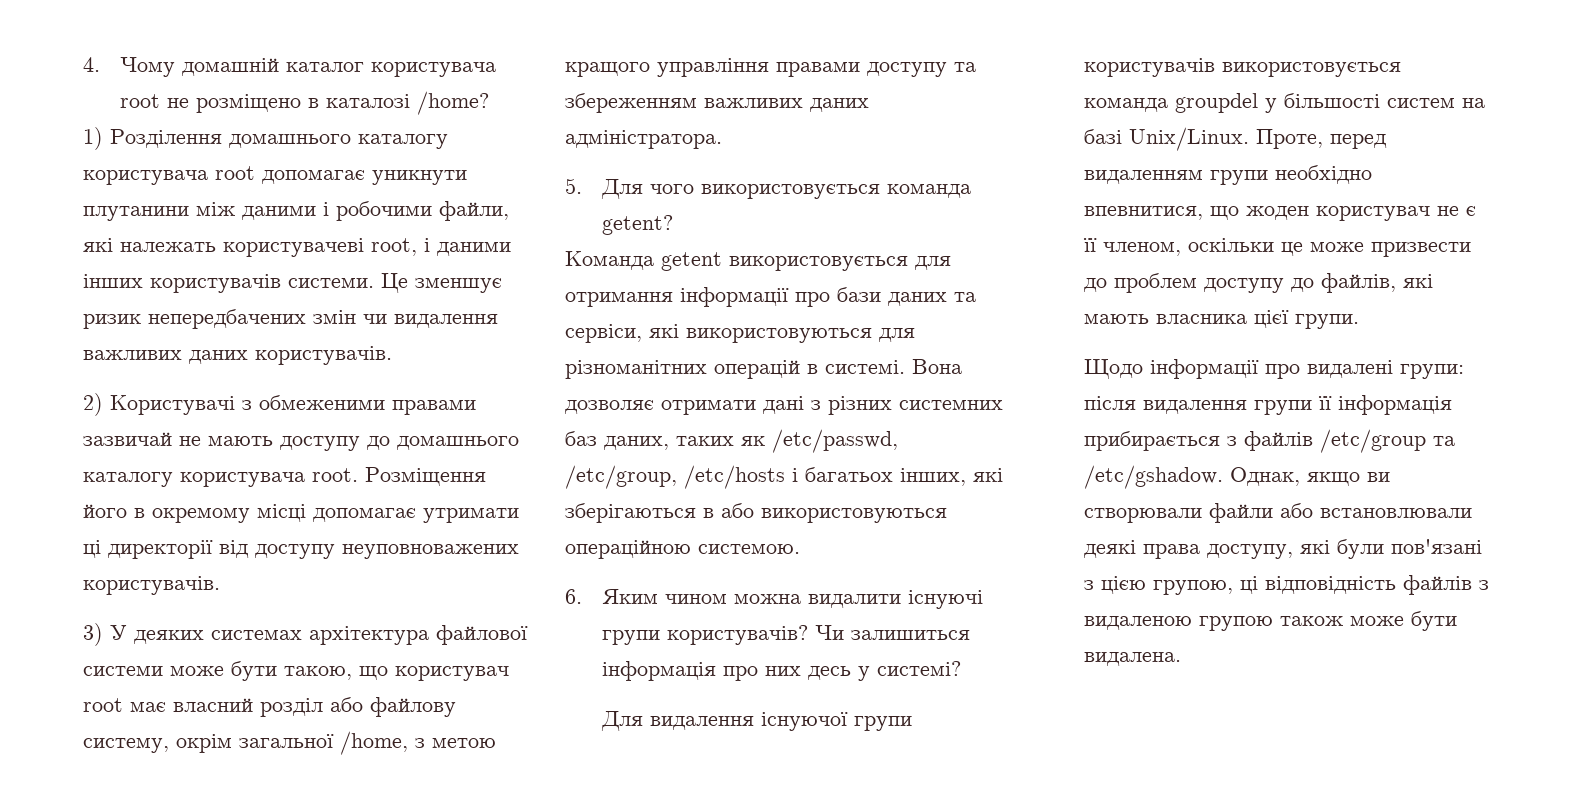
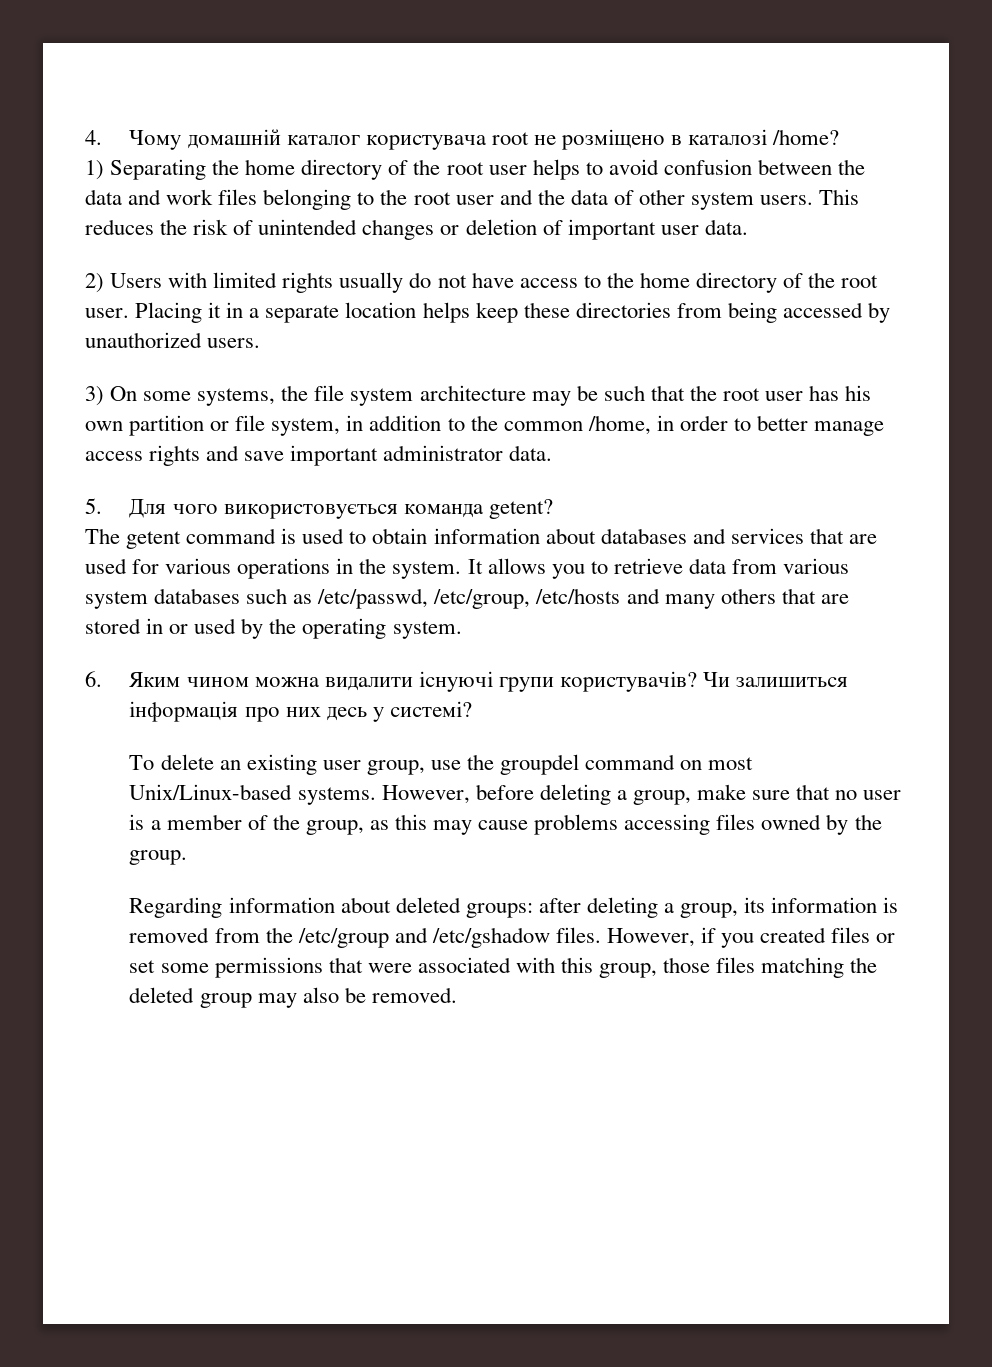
- 1) Розділення домашнього каталогу користувача root допомагає уникнути плутанини між даними і робочими файли, які належать користувачеві root, і даними інших користувачів системи. Це зменшує ризик непередбачених змін чи видалення важливих даних користувачів.
- 2) Користувачі з обмеженими правами зазвичай не мають доступу до домашнього каталогу користувача root. Розміщення його в окремому місці допомагає утримати ці директорії від доступу неуповноважених користувачів.
- 3) У деяких системах архітектура файлової системи може бути такою, що користувач root має власний розділ або файлову систему, окрім загальної /home, з метою кращого управління правами доступу та збереженням важливих даних адміністратора.
+ 1) Separating the home directory of the root user helps to avoid confusion between the data and work files belonging to the root user and the data of other system users. This reduces the risk of unintended changes or deletion of important user data.
+ 2) Users with limited rights usually do not have access to the home directory of the root user. Placing it in a separate location helps keep these directories from being accessed by unauthorized users.
+ 3) On some systems, the file system architecture may be such that the root user has his own partition or file system, in addition to the common /home, in order to better manage access rights and save important administrator data.
- Команда getent використовується для отримання інформації про бази даних та сервіси, які використовуються для різноманітних операцій в системі. Вона дозволяє отримати дані з різних системних баз даних, таких як /etc/passwd, /etc/group, /etc/hosts і багатьох інших, які зберігаються в або використовуються операційною системою.
+ The getent command is used to obtain information about databases and services that are used for various operations in the system. It allows you to retrieve data from various system databases such as /etc/passwd, /etc/group, /etc/hosts and many others that are stored in or used by the operating system.
- Для видалення існуючої групи користувачів використовується команда groupdel у більшості систем на базі Unix/Linux. Проте, перед видаленням групи необхідно впевнитися, що жоден користувач не є її членом, оскільки це може призвести до проблем доступу до файлів, які мають власника цієї групи.
- Щодо інформації про видалені групи: після видалення групи її інформація прибирається з файлів /etc/group та /etc/gshadow. Однак, якщо ви створювали файли або встановлювали деякі права доступу, які були пов'язані з цією групою, ці відповідність файлів з видаленою групою також може бути видалена.
+ To delete an existing user group, use the groupdel command on most Unix/Linux-based systems. However, before deleting a group, make sure that no user is a member of the group, as this may cause problems accessing files owned by the group.
+ Regarding information about deleted groups: after deleting a group, its information is removed from the /etc/group and /etc/gshadow files. However, if you created files or set some permissions that were associated with this group, those files matching the deleted group may also be removed.

